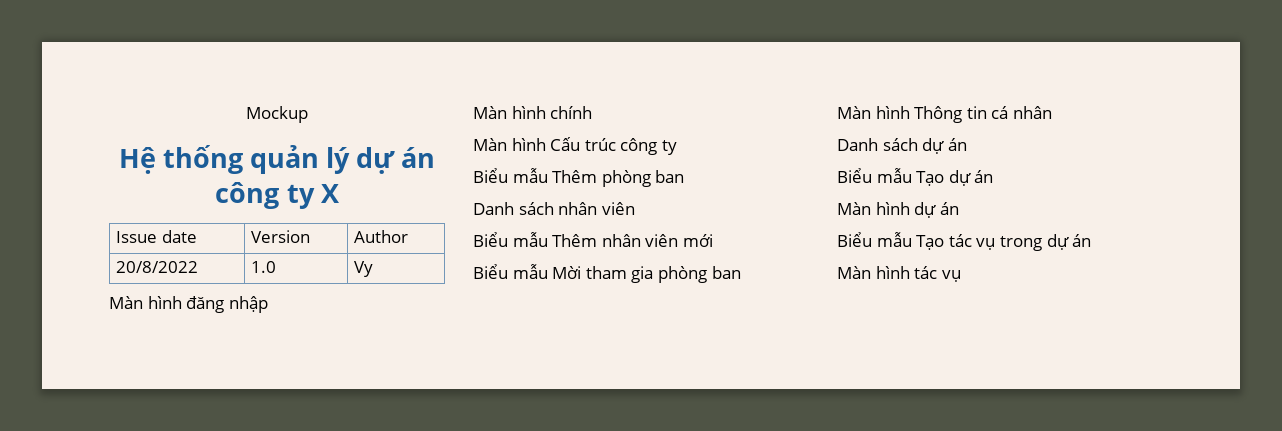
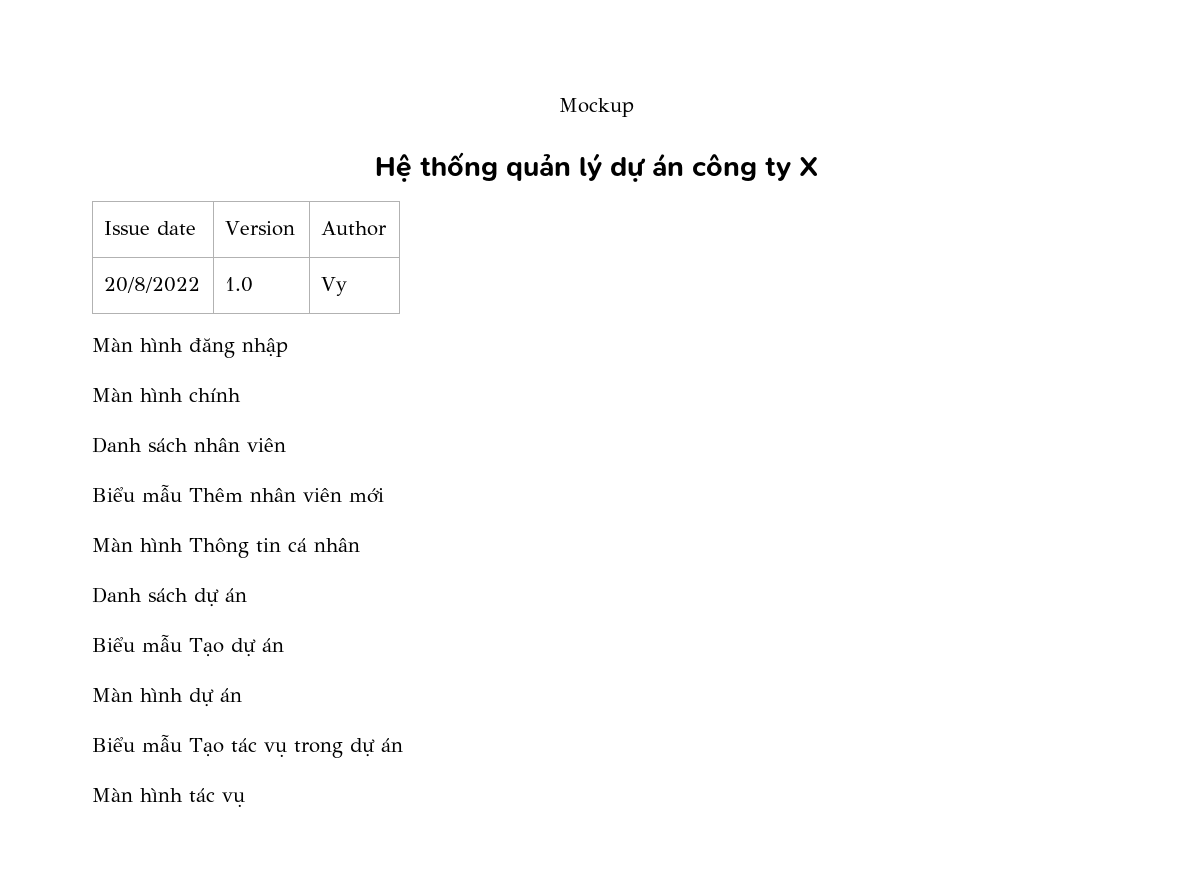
- Màn hình Cấu trúc công ty
- Biểu mẫu Thêm phòng ban
- Biểu mẫu Mời tham gia phòng ban

